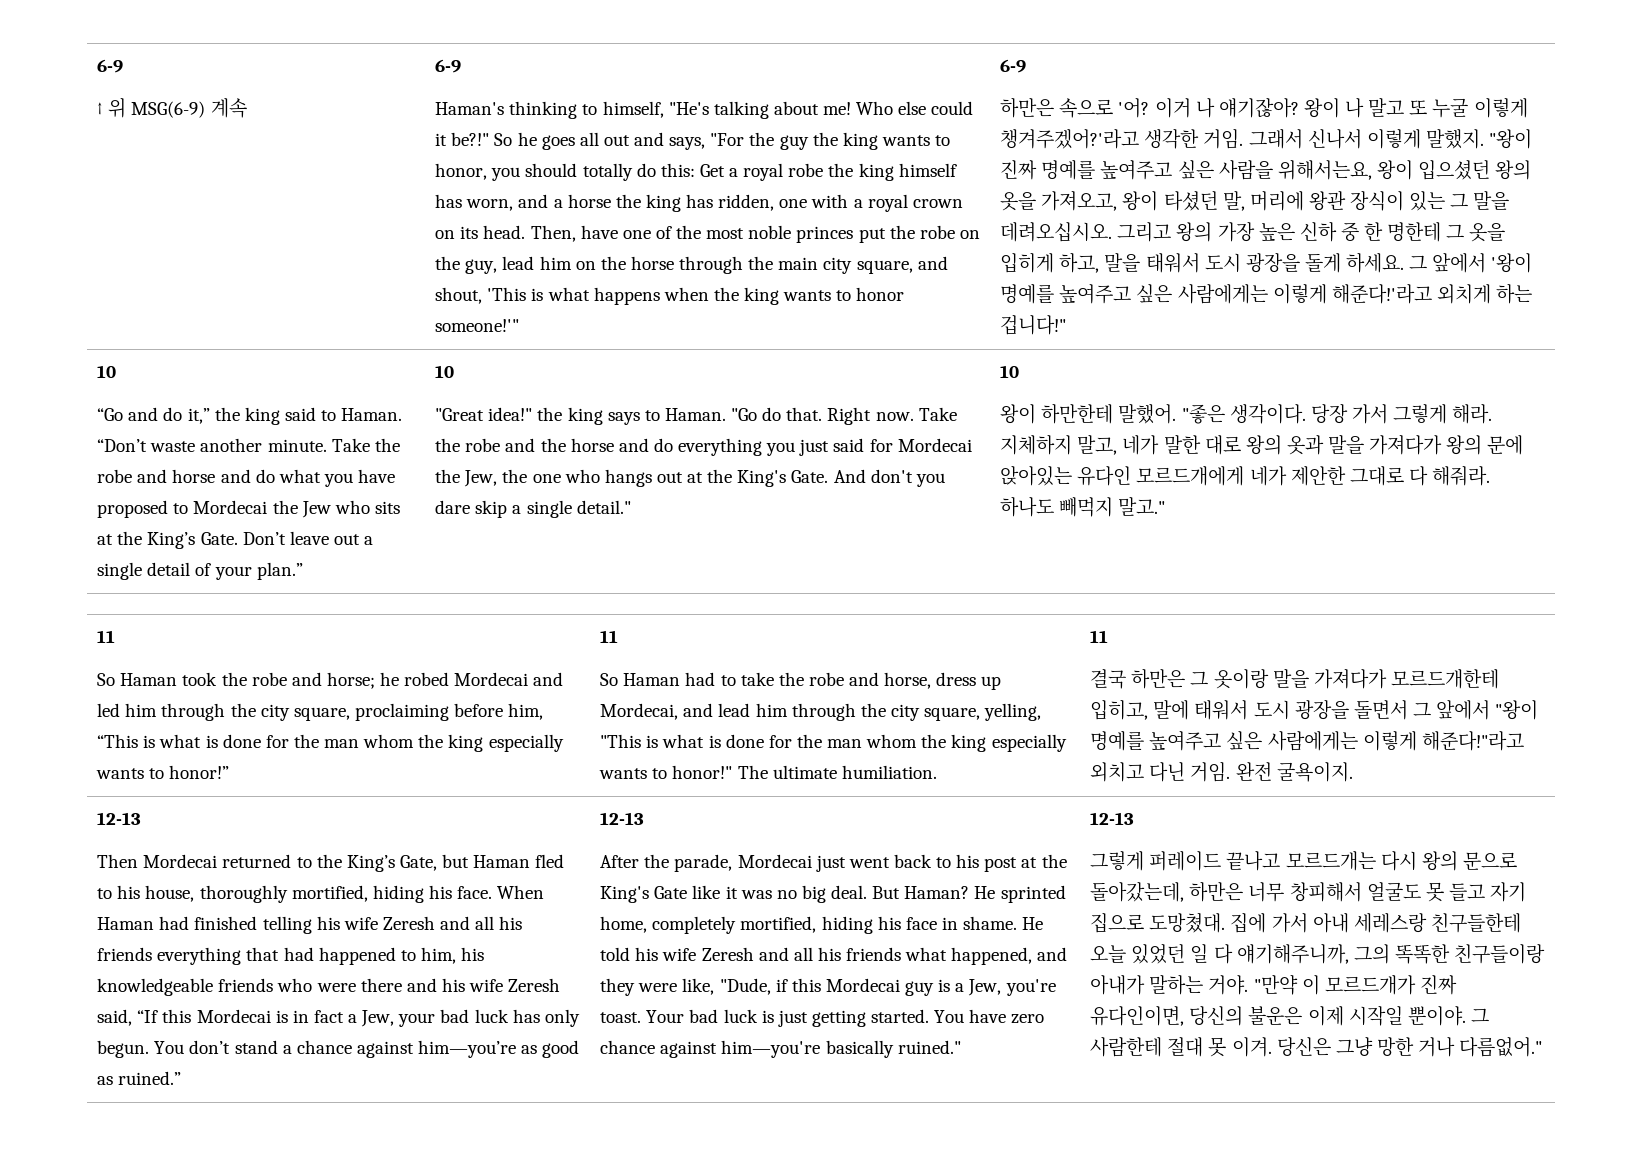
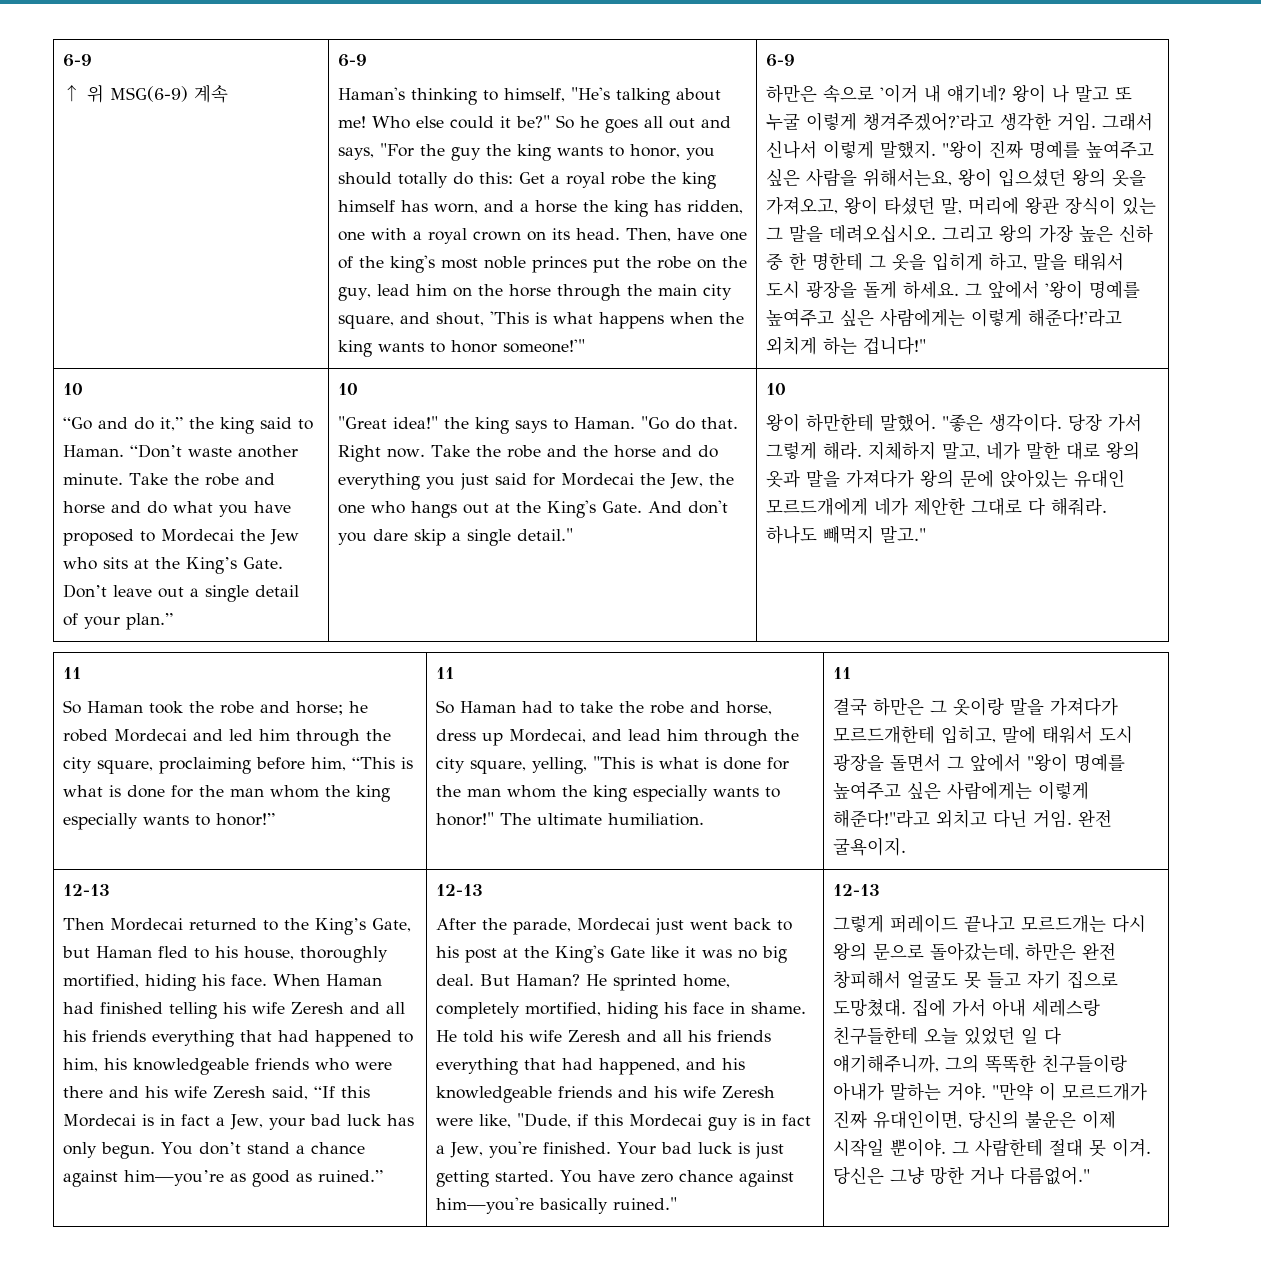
- Who else could it be?!"
+ Who else could it be?"
- Then, have one of the most noble princes put the robe on the guy, lead him on the horse through the main city square, and shout, 'This is what happens when the king wants to honor someone!'"
+ Then, have one of the king's most noble princes put the robe on the guy, lead him on the horse through the main city square, and shout, 'This is what happens when the king wants to honor someone!'"
- 하만은 속으로 '어? 이거 나 얘기잖아?
+ 하만은 속으로 '이거 내 얘기네?
- 지체하지 말고, 네가 말한 대로 왕의 옷과 말을 가져다가 왕의 문에 앉아있는 유다인 모르드개에게 네가 제안한 그대로 다 해줘라.
+ 지체하지 말고, 네가 말한 대로 왕의 옷과 말을 가져다가 왕의 문에 앉아있는 유대인 모르드개에게 네가 제안한 그대로 다 해줘라.
- He told his wife Zeresh and all his friends what happened, and they were like, "Dude, if this Mordecai guy is a Jew, you're toast.
+ He told his wife Zeresh and all his friends everything that had happened, and his knowledgeable friends and his wife Zeresh were like, "Dude, if this Mordecai guy is in fact a Jew, you're finished.
- 그렇게 퍼레이드 끝나고 모르드개는 다시 왕의 문으로 돌아갔는데, 하만은 너무 창피해서 얼굴도 못 들고 자기 집으로 도망쳤대.
+ 그렇게 퍼레이드 끝나고 모르드개는 다시 왕의 문으로 돌아갔는데, 하만은 완전 창피해서 얼굴도 못 들고 자기 집으로 도망쳤대.
- "만약 이 모르드개가 진짜 유다인이면, 당신의 불운은 이제 시작일 뿐이야.
+ "만약 이 모르드개가 진짜 유대인이면, 당신의 불운은 이제 시작일 뿐이야.

